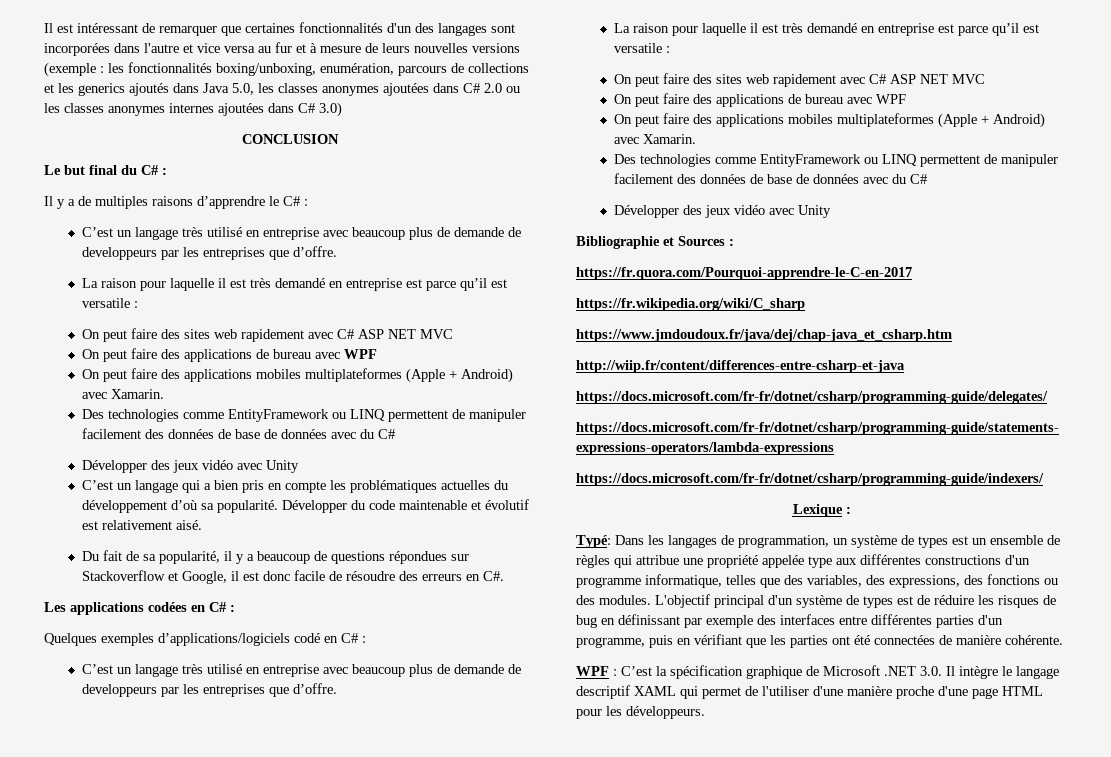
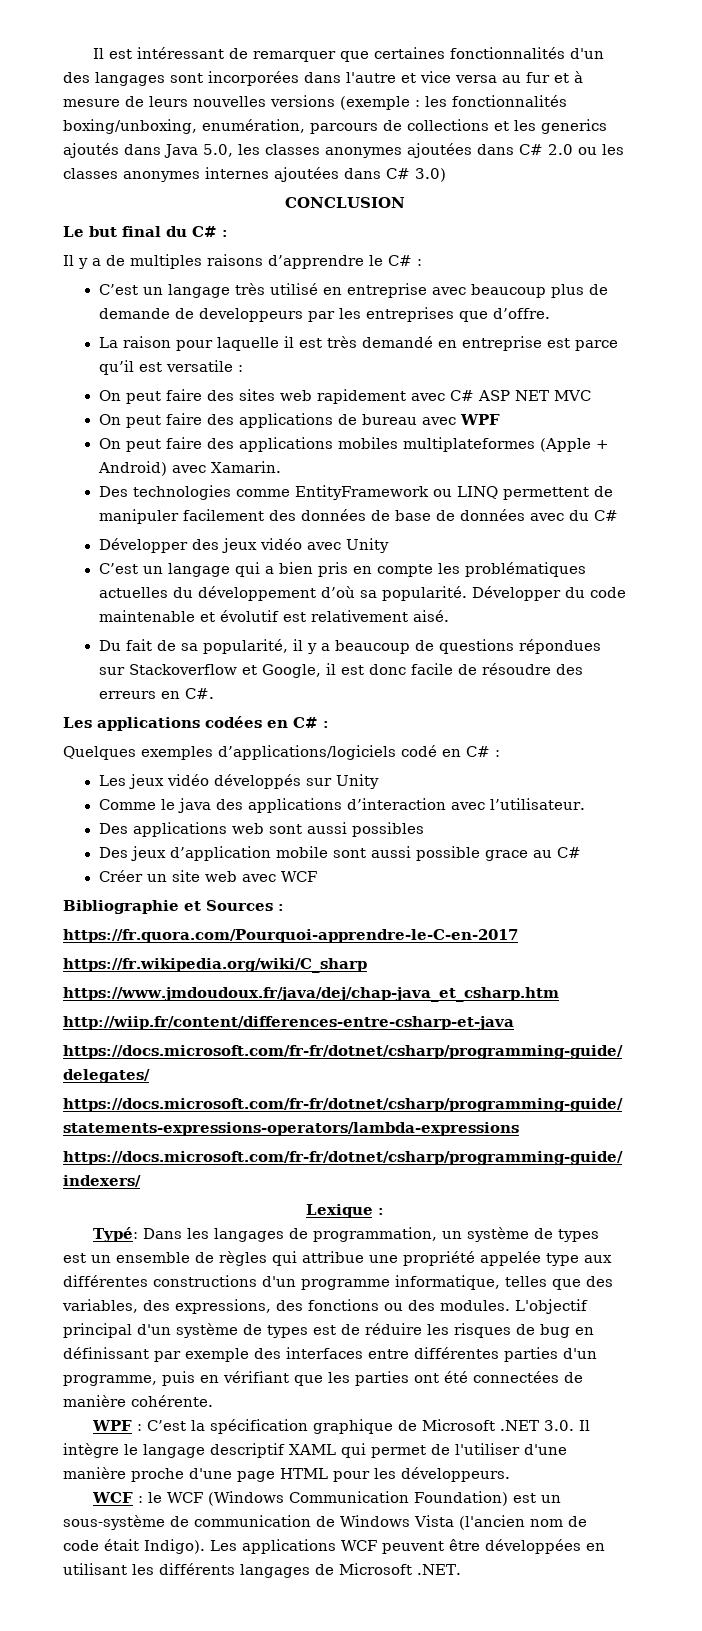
  Quelques exemples d’applications/logiciels codé en C# :
- C’est un langage très utilisé en entreprise avec beaucoup plus de demande de developpeurs par les entreprises que d’offre.
- La raison pour laquelle il est très demandé en entreprise est parce qu’il est versatile :
- On peut faire des sites web rapidement avec C# ASP NET MVC
- On peut faire des applications de bureau avec WPF
- On peut faire des applications mobiles multiplateformes (Apple + Android) avec Xamarin.
- Des technologies comme EntityFramework ou LINQ permettent de manipuler facilement des données de base de données avec du C#
- Développer des jeux vidéo avec Unity
+ Les jeux vidéo développés sur Unity
+ Comme le java des applications d’interaction avec l’utilisateur.
+ Des applications web sont aussi possibles
+ Des jeux d’application mobile sont aussi possible grace au C#
+ Créer un site web avec WCF
+ WCF : le WCF (Windows Communication Foundation) est un sous-système de communication de Windows Vista (l'ancien nom de code était Indigo). Les applications WCF peuvent être développées en utilisant les différents langages de Microsoft .NET.

